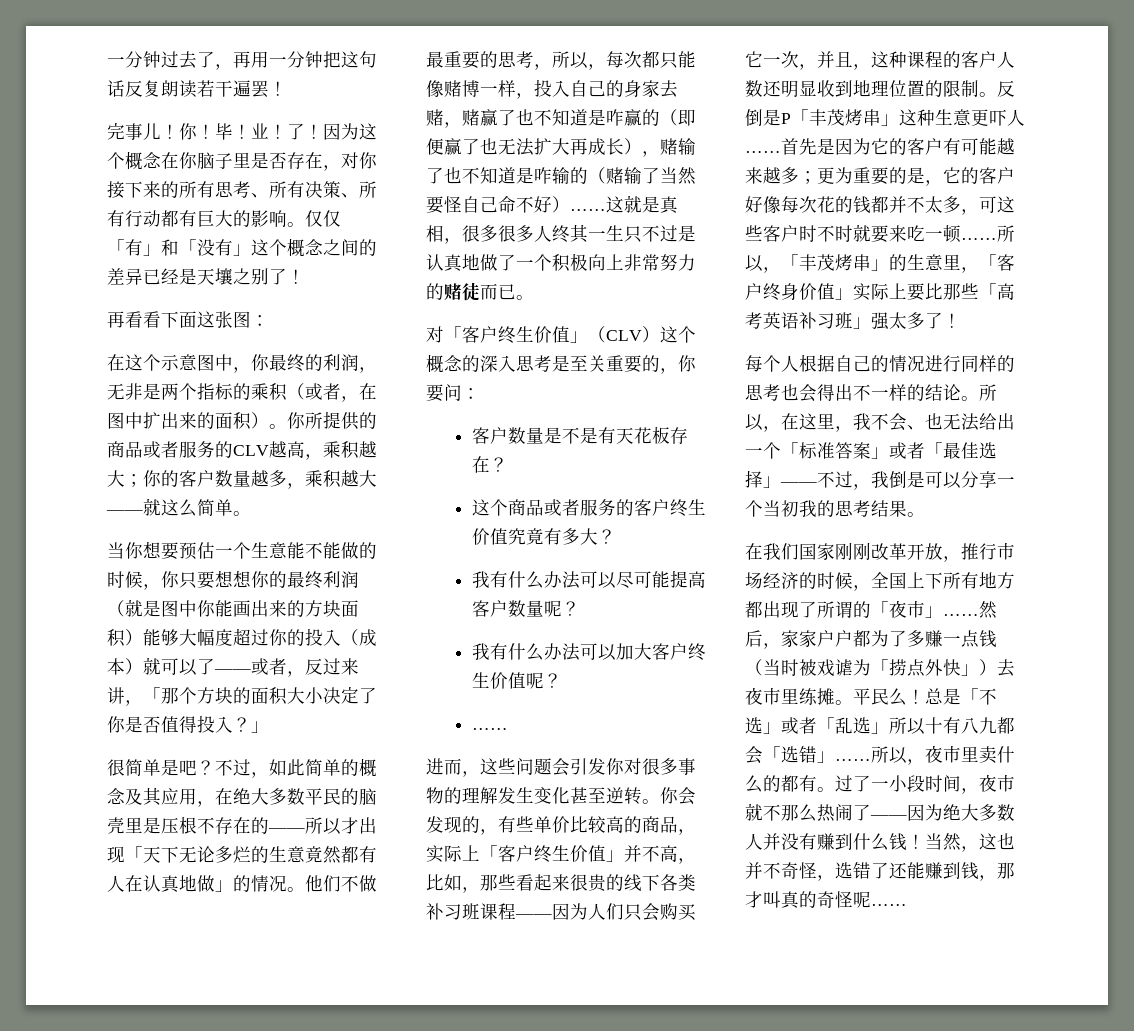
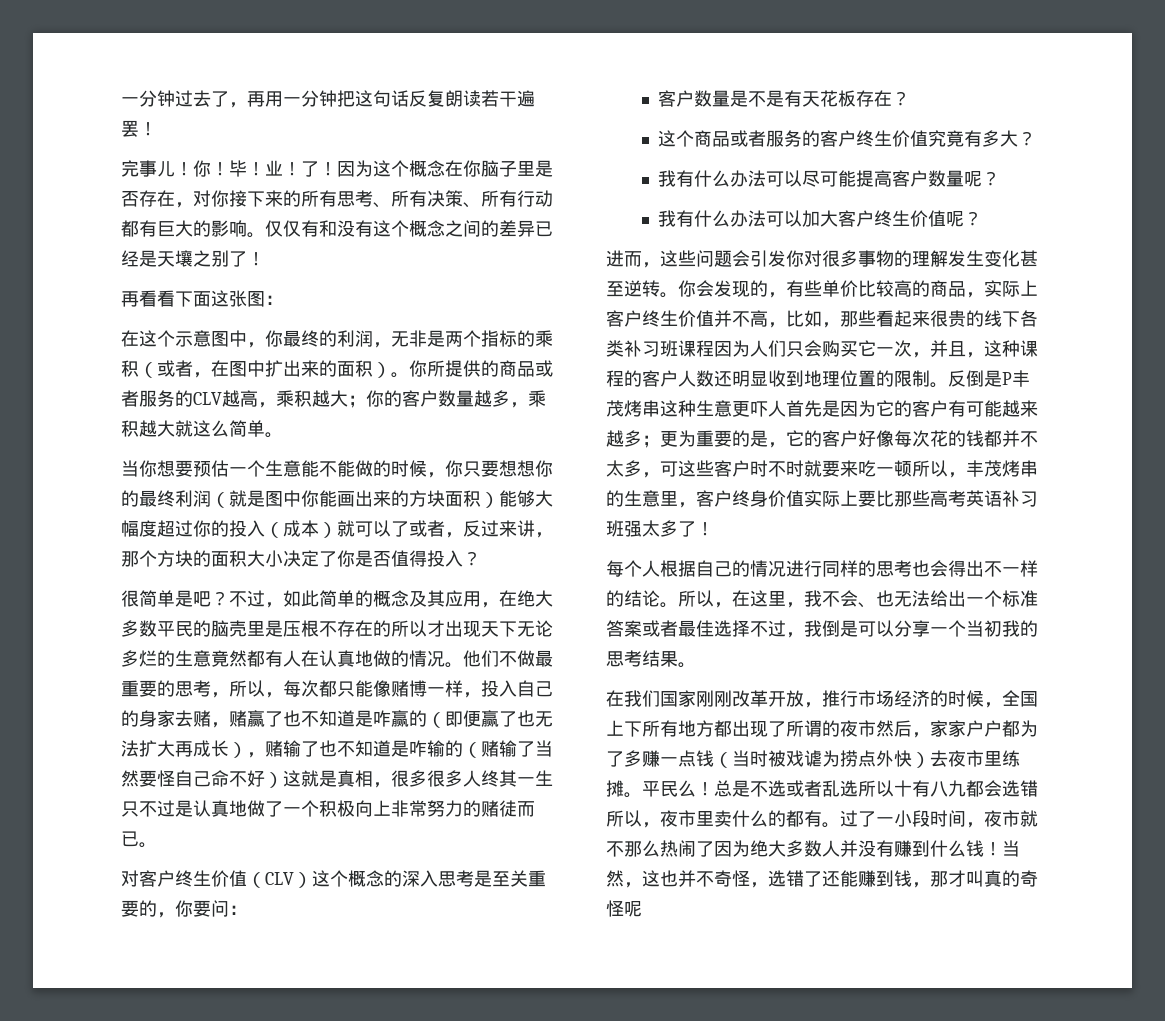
- 仅仅「有」和「没有」这个概念之间的差异已经是天壤之别了！
+ 仅仅有和没有这个概念之间的差异已经是天壤之别了！
- 你所提供的商品或者服务的CLV越高，乘积越大；你的客户数量越多，乘积越大——就这么简单。
+ 你所提供的商品或者服务的CLV越高，乘积越大；你的客户数量越多，乘积越大就这么简单。
- 当你想要预估一个生意能不能做的时候，你只要想想你的最终利润（就是图中你能画出来的方块面积）能够大幅度超过你的投入（成本）就可以了——或者，反过来讲，「那个方块的面积大小决定了你是否值得投入？」
+ 当你想要预估一个生意能不能做的时候，你只要想想你的最终利润（就是图中你能画出来的方块面积）能够大幅度超过你的投入（成本）就可以了或者，反过来讲，那个方块的面积大小决定了你是否值得投入？
- 不过，如此简单的概念及其应用，在绝大多数平民的脑壳里是压根不存在的——所以才出现「天下无论多烂的生意竟然都有人在认真地做」的情况。
+ 不过，如此简单的概念及其应用，在绝大多数平民的脑壳里是压根不存在的所以才出现天下无论多烂的生意竟然都有人在认真地做的情况。
- 他们不做最重要的思考，所以，每次都只能像赌博一样，投入自己的身家去赌，赌赢了也不知道是咋赢的（即便赢了也无法扩大再成长），赌输了也不知道是咋输的（赌输了当然要怪自己命不好）……这就是真相，很多很多人终其一生只不过是认真地做了一个积极向上非常努力的赌徒而已。
+ 他们不做最重要的思考，所以，每次都只能像赌博一样，投入自己的身家去赌，赌赢了也不知道是咋赢的（即便赢了也无法扩大再成长），赌输了也不知道是咋输的（赌输了当然要怪自己命不好）这就是真相，很多很多人终其一生只不过是认真地做了一个积极向上非常努力的赌徒而已。
- 对「客户终生价值」（CLV）这个概念的深入思考是至关重要的，你要问：
+ 对客户终生价值（CLV）这个概念的深入思考是至关重要的，你要问：
  我有什么办法可以加大客户终生价值呢？
- ……
- 你会发现的，有些单价比较高的商品，实际上「客户终生价值」并不高，比如，那些看起来很贵的线下各类补习班课程——因为人们只会购买它一次，并且，这种课程的客户人数还明显收到地理位置的限制。
+ 你会发现的，有些单价比较高的商品，实际上客户终生价值并不高，比如，那些看起来很贵的线下各类补习班课程因为人们只会购买它一次，并且，这种课程的客户人数还明显收到地理位置的限制。
- 反倒是P「丰茂烤串」这种生意更吓人……首先是因为它的客户有可能越来越多；更为重要的是，它的客户好像每次花的钱都并不太多，可这些客户时不时就要来吃一顿……所以，「丰茂烤串」的生意里，「客户终身价值」实际上要比那些「高考英语补习班」强太多了！
+ 反倒是P丰茂烤串这种生意更吓人首先是因为它的客户有可能越来越多；更为重要的是，它的客户好像每次花的钱都并不太多，可这些客户时不时就要来吃一顿所以，丰茂烤串的生意里，客户终身价值实际上要比那些高考英语补习班强太多了！
- 所以，在这里，我不会、也无法给出一个「标准答案」或者「最佳选择」——不过，我倒是可以分享一个当初我的思考结果。
+ 所以，在这里，我不会、也无法给出一个标准答案或者最佳选择不过，我倒是可以分享一个当初我的思考结果。
- 在我们国家刚刚改革开放，推行市场经济的时候，全国上下所有地方都出现了所谓的「夜市」……然后，家家户户都为了多赚一点钱（当时被戏谑为「捞点外快」）去夜市里练摊。
+ 在我们国家刚刚改革开放，推行市场经济的时候，全国上下所有地方都出现了所谓的夜市然后，家家户户都为了多赚一点钱（当时被戏谑为捞点外快）去夜市里练摊。
- 总是「不选」或者「乱选」所以十有八九都会「选错」……所以，夜市里卖什么的都有。
+ 总是不选或者乱选所以十有八九都会选错所以，夜市里卖什么的都有。
- 过了一小段时间，夜市就不那么热闹了——因为绝大多数人并没有赚到什么钱！
+ 过了一小段时间，夜市就不那么热闹了因为绝大多数人并没有赚到什么钱！
- 当然，这也并不奇怪，选错了还能赚到钱，那才叫真的奇怪呢……
+ 当然，这也并不奇怪，选错了还能赚到钱，那才叫真的奇怪呢

